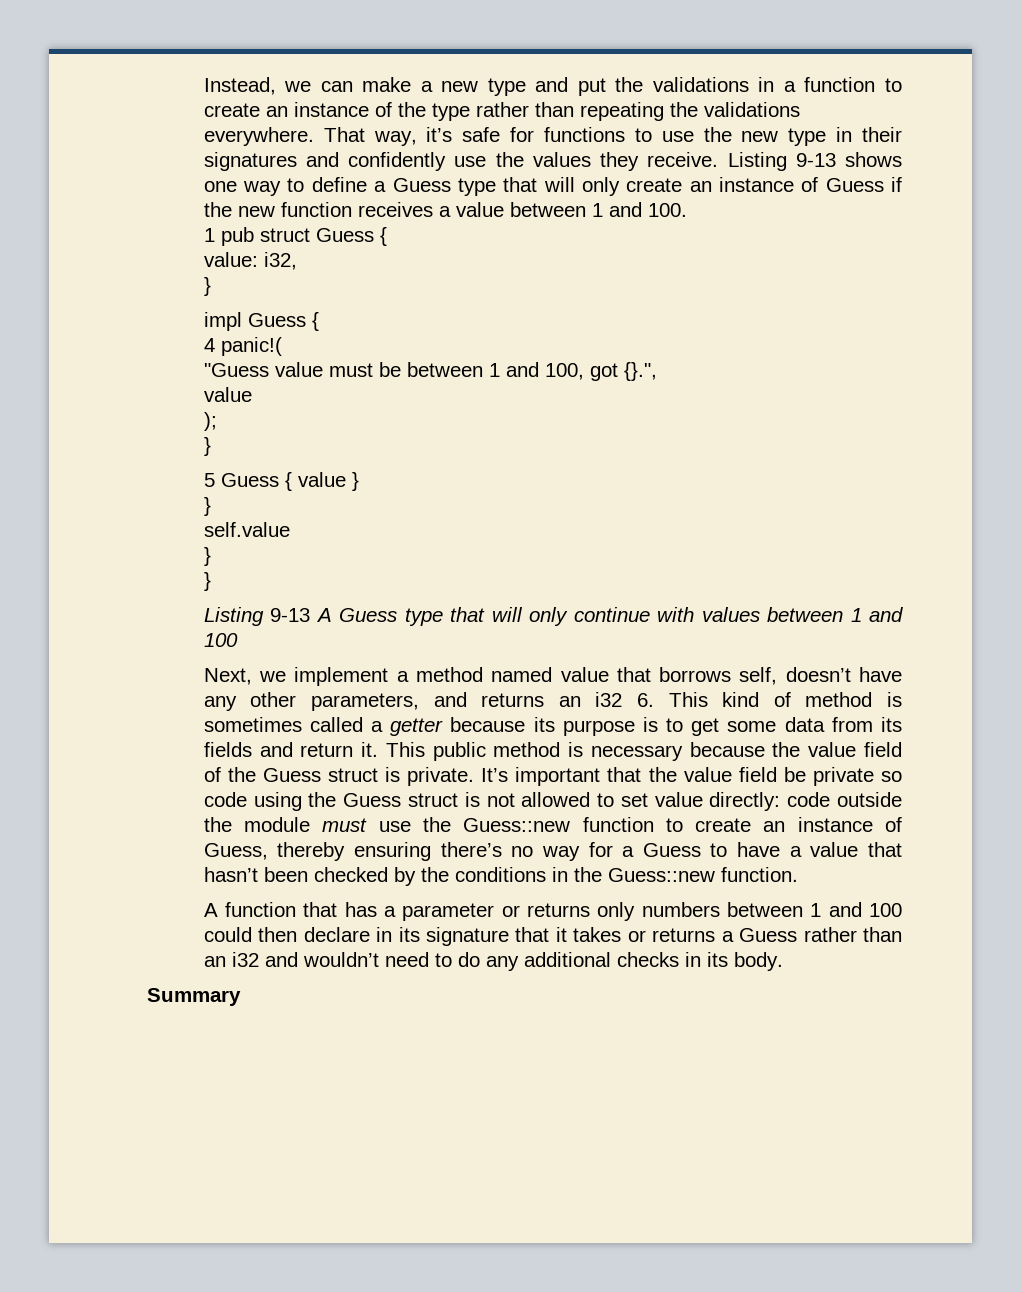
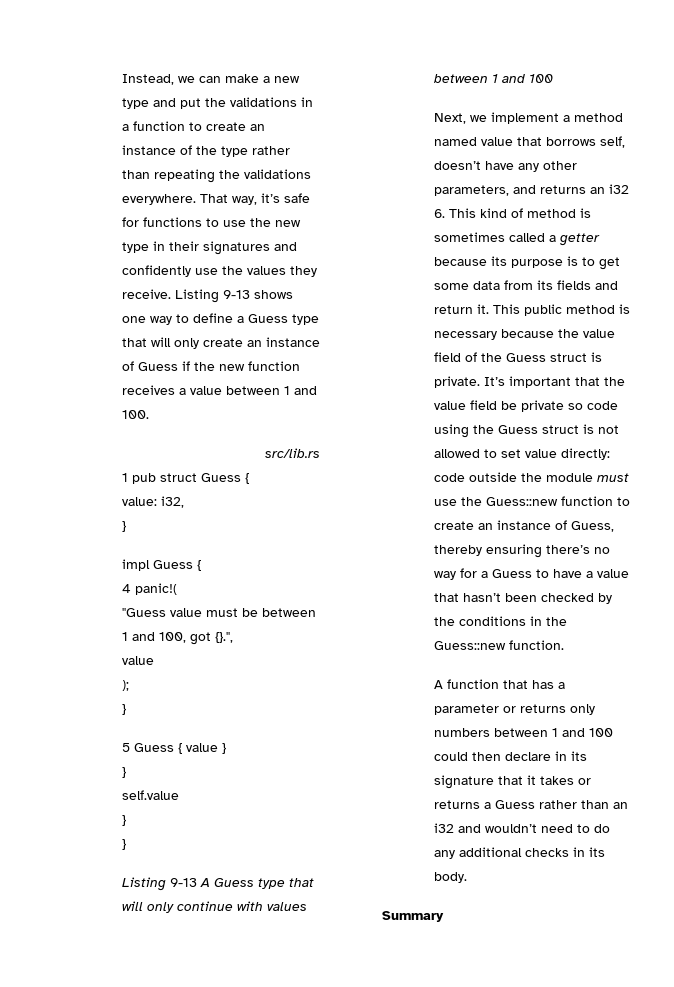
+ src/lib.rs

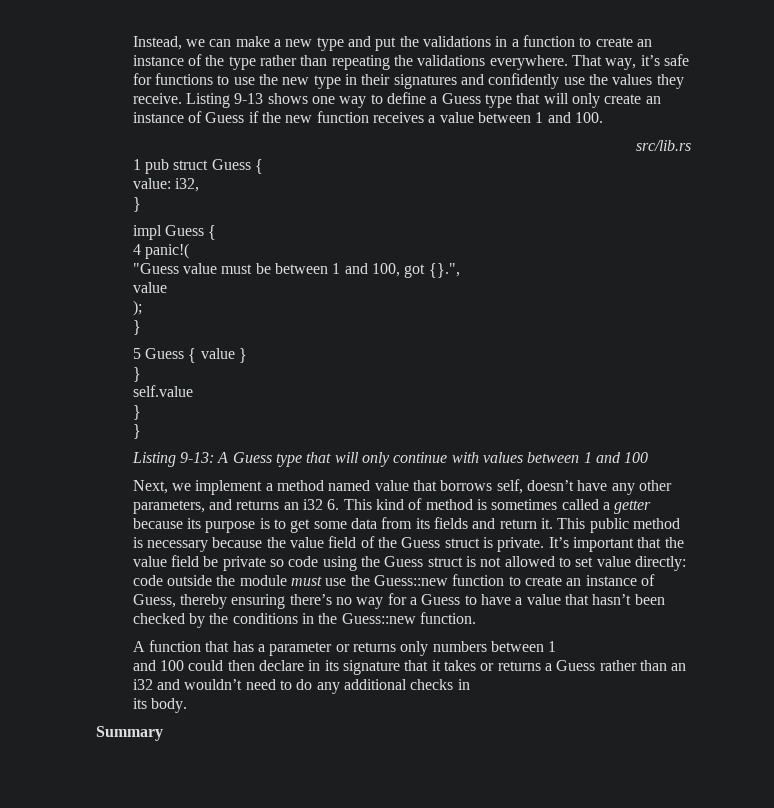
- Listing 9-13 A Guess type that will only continue with values between 1 and 100
+ Listing 9-13: A Guess type that will only continue with values between 1 and 100
- A function that has a parameter or returns only numbers between 1 and 100 could then declare in its signature that it takes or returns a Guess rather than an i32 and wouldn’t need to do any additional checks in its body.
+ A function that has a parameter or returns only numbers between 1
+ and 100 could then declare in its signature that it takes or returns a Guess rather than an i32 and wouldn’t need to do any additional checks in
+ its body.

